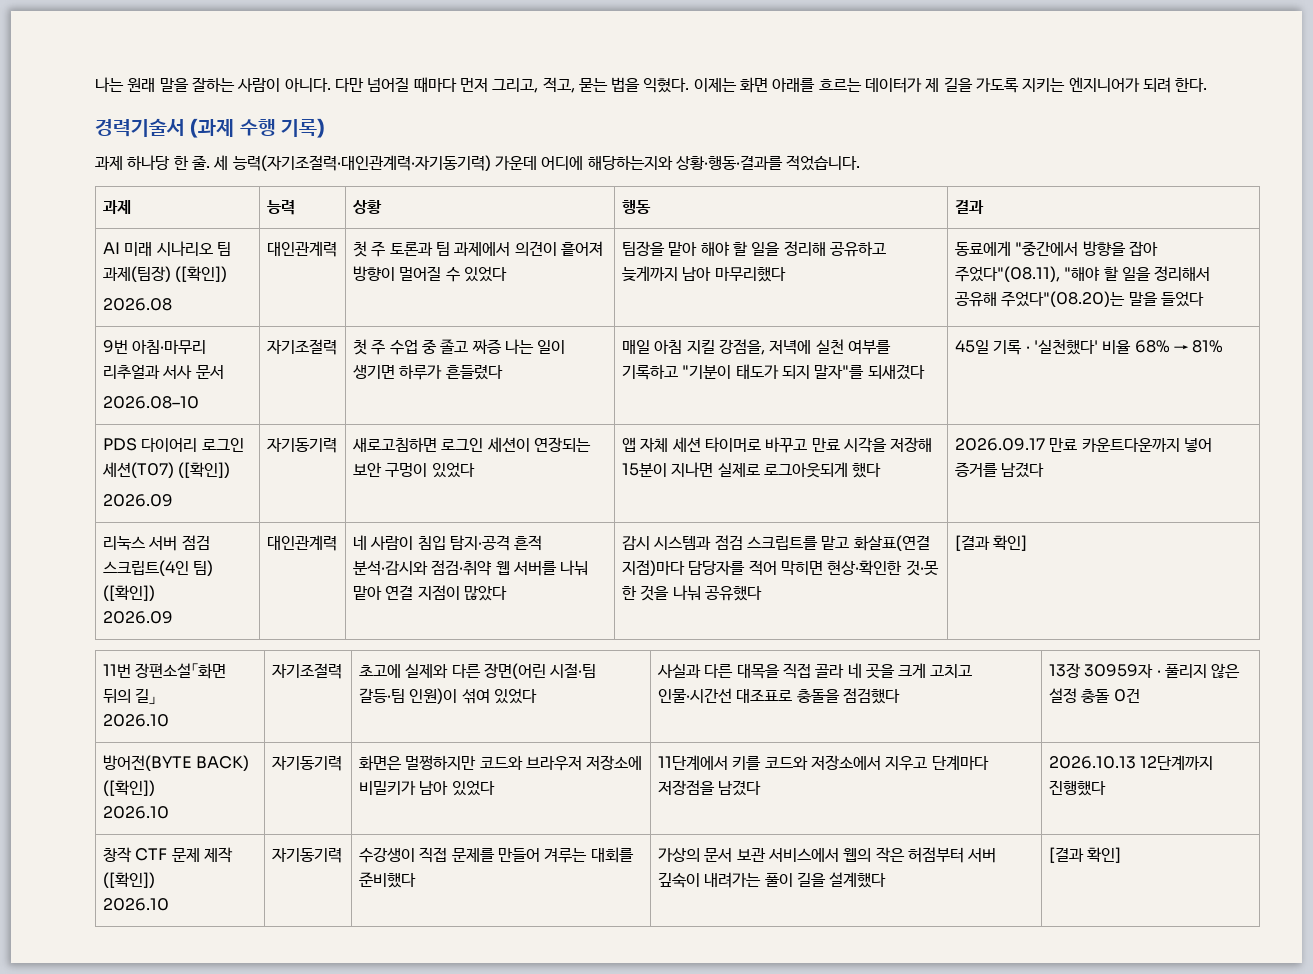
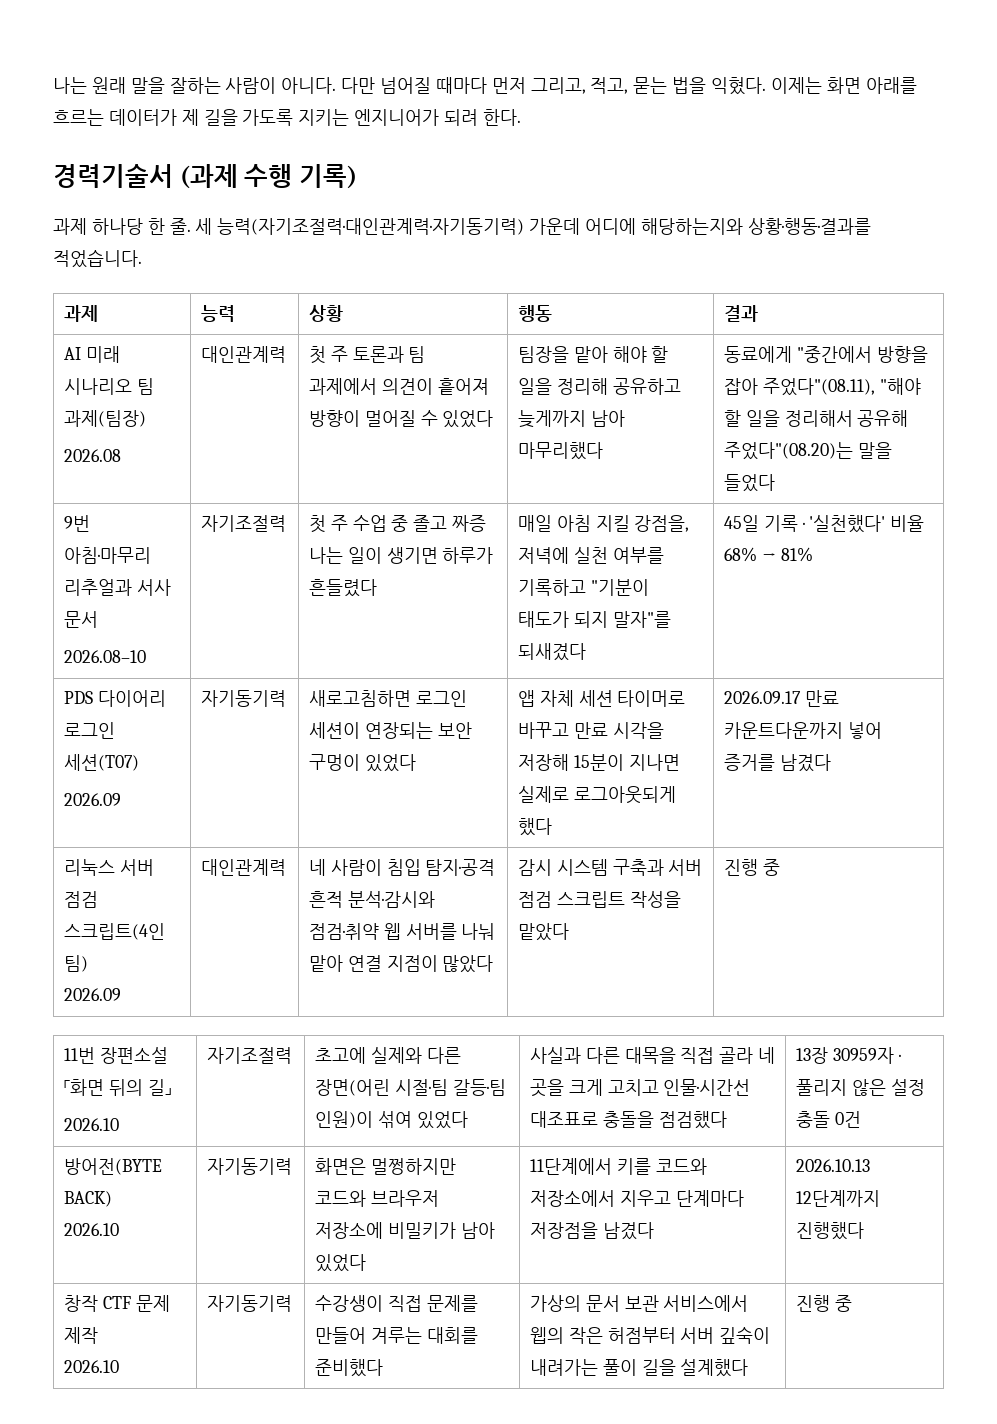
- AI 미래 시나리오 팀 과제(팀장) ([확인])
+ AI 미래 시나리오 팀 과제(팀장)
- PDS 다이어리 로그인 세션(T07) ([확인])
+ PDS 다이어리 로그인 세션(T07)
- 리눅스 서버 점검 스크립트(4인 팀) ([확인])
- 2026.09 | 대인관계력 | 네 사람이 침입 탐지·공격 흔적 분석·감시와 점검·취약 웹 서버를 나눠 맡아 연결 지점이 많았다 | 감시 시스템과 점검 스크립트를 맡고 화살표(연결 지점)마다 담당자를 적어 막히면 현상·확인한 것·못 한 것을 나눠 공유했다 | [결과 확인]
+ 리눅스 서버 점검 스크립트(4인 팀)
+ 2026.09 | 대인관계력 | 네 사람이 침입 탐지·공격 흔적 분석·감시와 점검·취약 웹 서버를 나눠 맡아 연결 지점이 많았다 | 감시 시스템 구축과 서버 점검 스크립트 작성을 맡았다 | 진행 중
- 방어전(BYTE BACK) ([확인])
+ 방어전(BYTE BACK)
- 창작 CTF 문제 제작 ([확인])
- 2026.10 | 자기동기력 | 수강생이 직접 문제를 만들어 겨루는 대회를 준비했다 | 가상의 문서 보관 서비스에서 웹의 작은 허점부터 서버 깊숙이 내려가는 풀이 길을 설계했다 | [결과 확인]
+ 창작 CTF 문제 제작
+ 2026.10 | 자기동기력 | 수강생이 직접 문제를 만들어 겨루는 대회를 준비했다 | 가상의 문서 보관 서비스에서 웹의 작은 허점부터 서버 깊숙이 내려가는 풀이 길을 설계했다 | 진행 중

